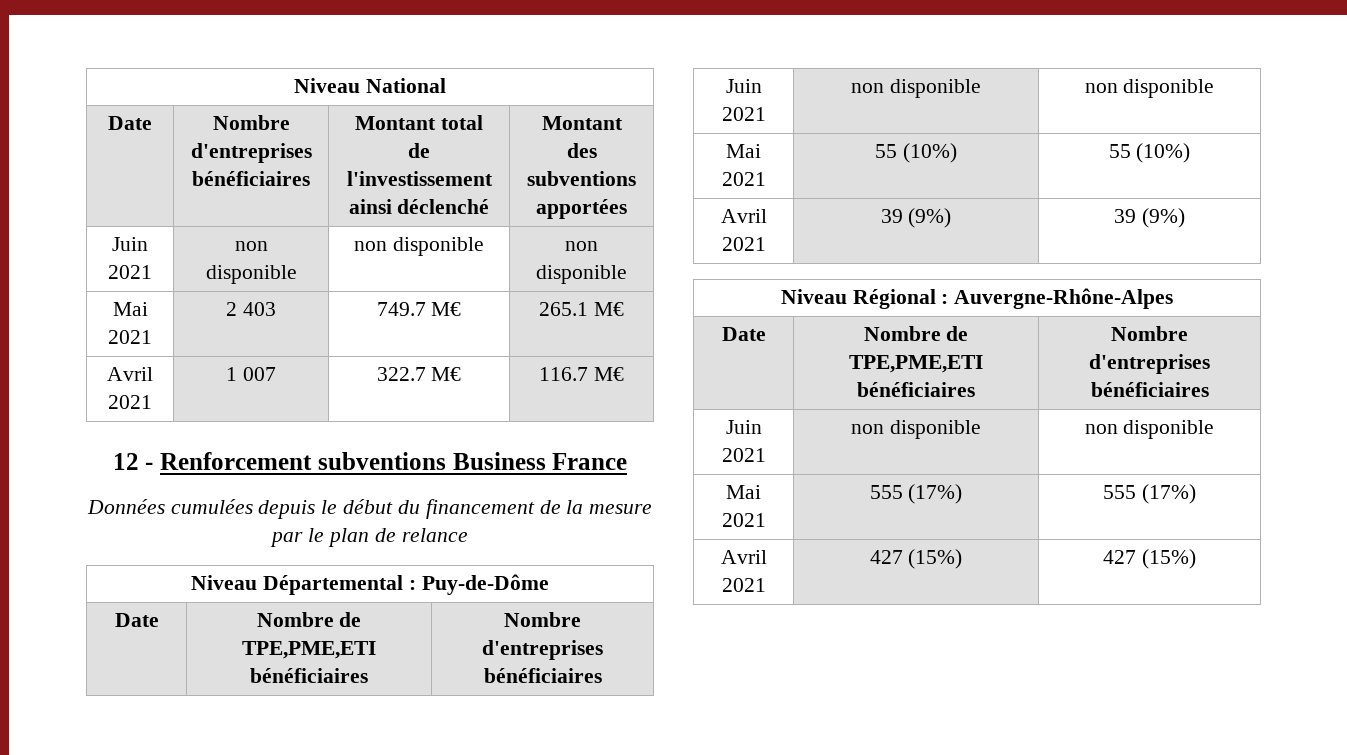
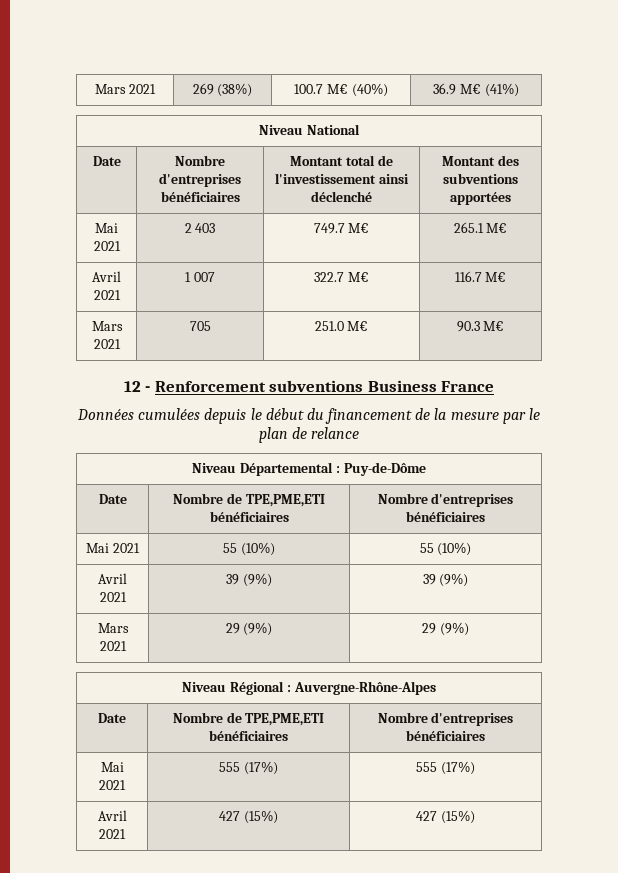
+ Mars 2021 | 269 (38%) | 100.7 M€ (40%) | 36.9 M€ (41%)
- Juin 2021 | non disponible | non disponible | non disponible
+ Mars 2021 | 705 | 251.0 M€ | 90.3 M€
  Niveau Départemental : Puy-de-Dôme
  Date | Nombre de TPE,PME,ETI bénéficiaires | Nombre d'entreprises bénéficiaires
- Juin 2021 | non disponible | non disponible
+ Mars 2021 | 29 (9%) | 29 (9%)
  Niveau Régional : Auvergne-Rhône-Alpes
  Date | Nombre de TPE,PME,ETI bénéficiaires | Nombre d'entreprises bénéficiaires
- Juin 2021 | non disponible | non disponible

